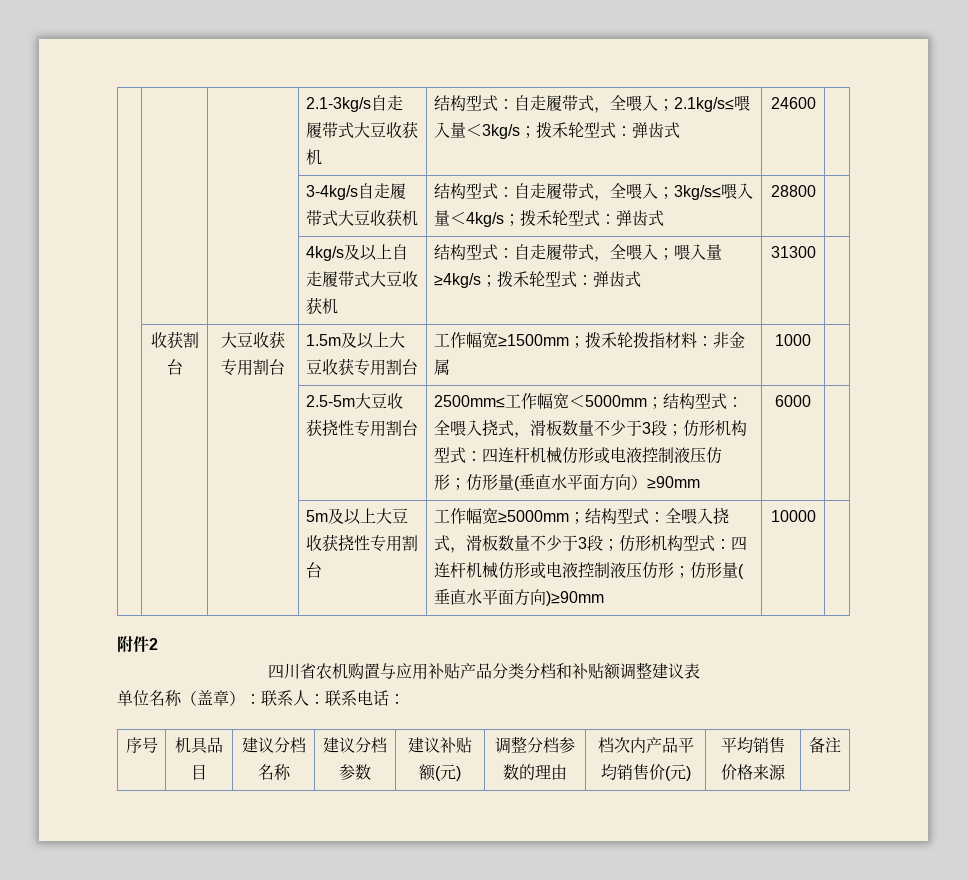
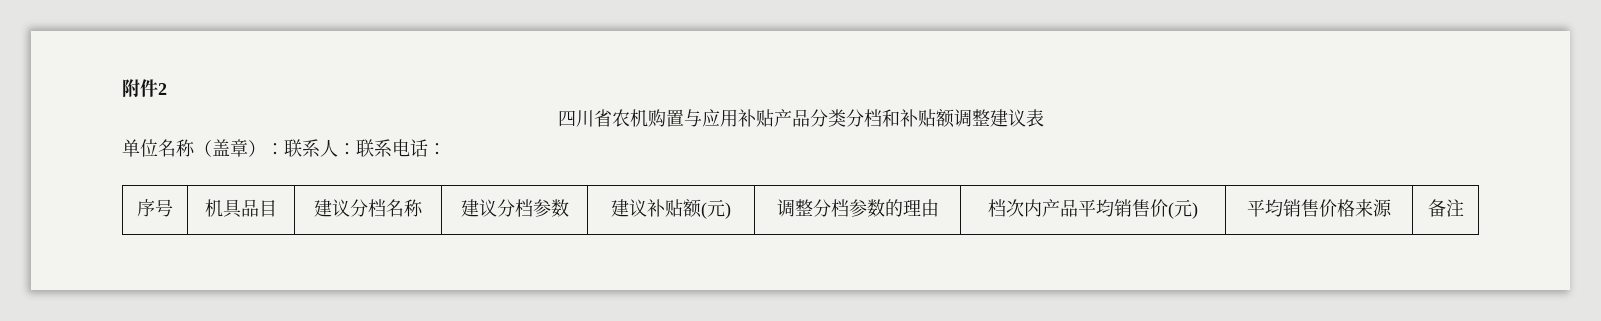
- | | | 2.1-3kg/s自走履带式大豆收获机 | 结构型式：自走履带式，全喂入；2.1kg/s≤喂入量＜3kg/s；拨禾轮型式：弹齿式 | 24600 |
- | | | 3-4kg/s自走履带式大豆收获机 | 结构型式：自走履带式，全喂入；3kg/s≤喂入量＜4kg/s；拨禾轮型式：弹齿式 | 28800 |
- | | | 4kg/s及以上自走履带式大豆收获机 | 结构型式：自走履带式，全喂入；喂入量≥4kg/s；拨禾轮型式：弹齿式 | 31300 |
- | 收获割台 | 大豆收获专用割台 | 1.5m及以上大豆收获专用割台 | 工作幅宽≥1500mm；拨禾轮拨指材料：非金属 | 1000 |
- | | | 2.5-5m大豆收获挠性专用割台 | 2500mm≤工作幅宽＜5000mm；结构型式：全喂入挠式，滑板数量不少于3段；仿形机构型式：四连杆机械仿形或电液控制液压仿形；仿形量(垂直水平面方向）≥90mm | 6000 |
- | | | 5m及以上大豆收获挠性专用割台 | 工作幅宽≥5000mm；结构型式：全喂入挠式，滑板数量不少于3段；仿形机构型式：四连杆机械仿形或电液控制液压仿形；仿形量(垂直水平面方向)≥90mm | 10000

